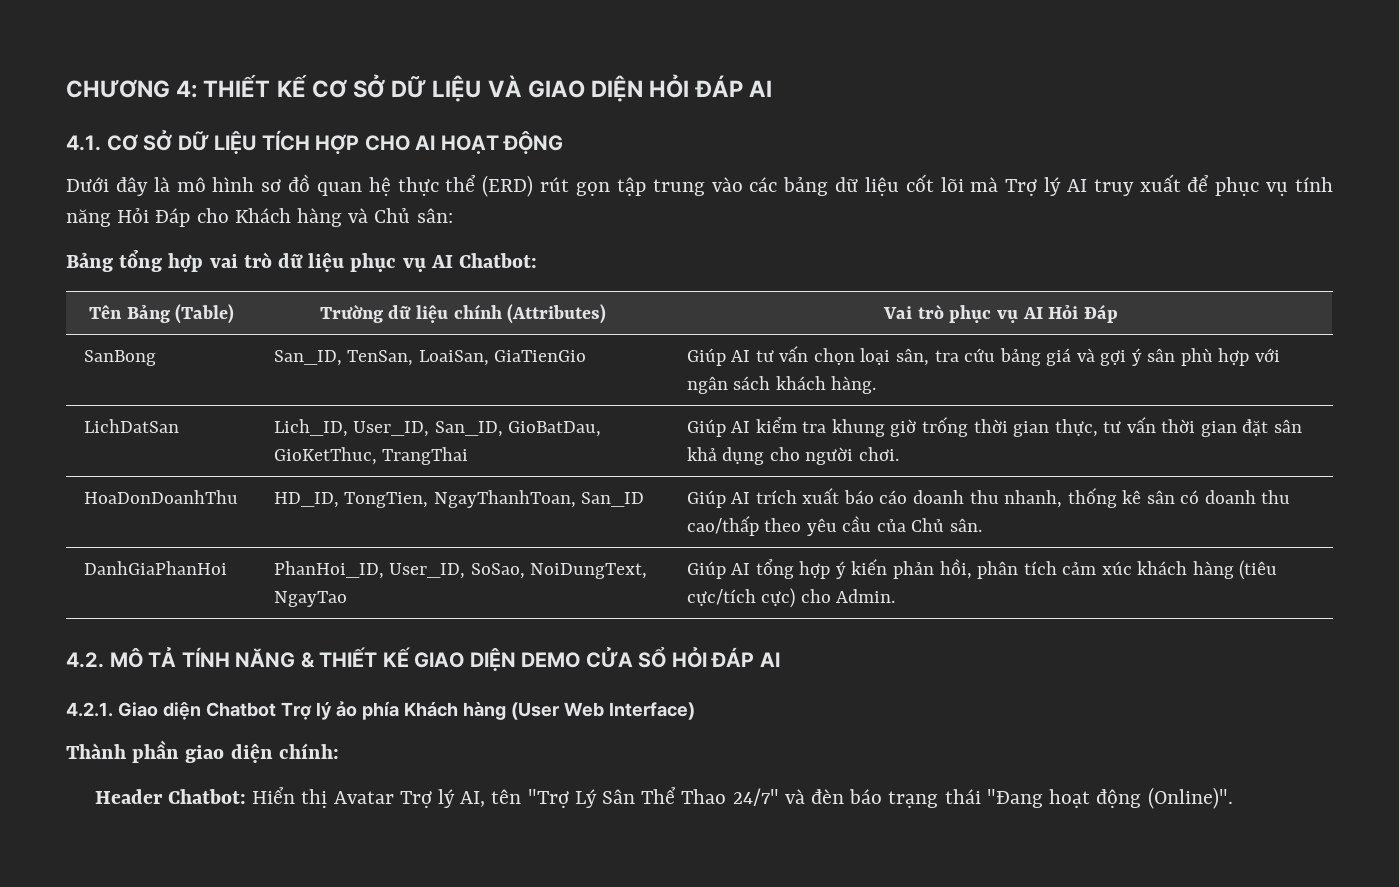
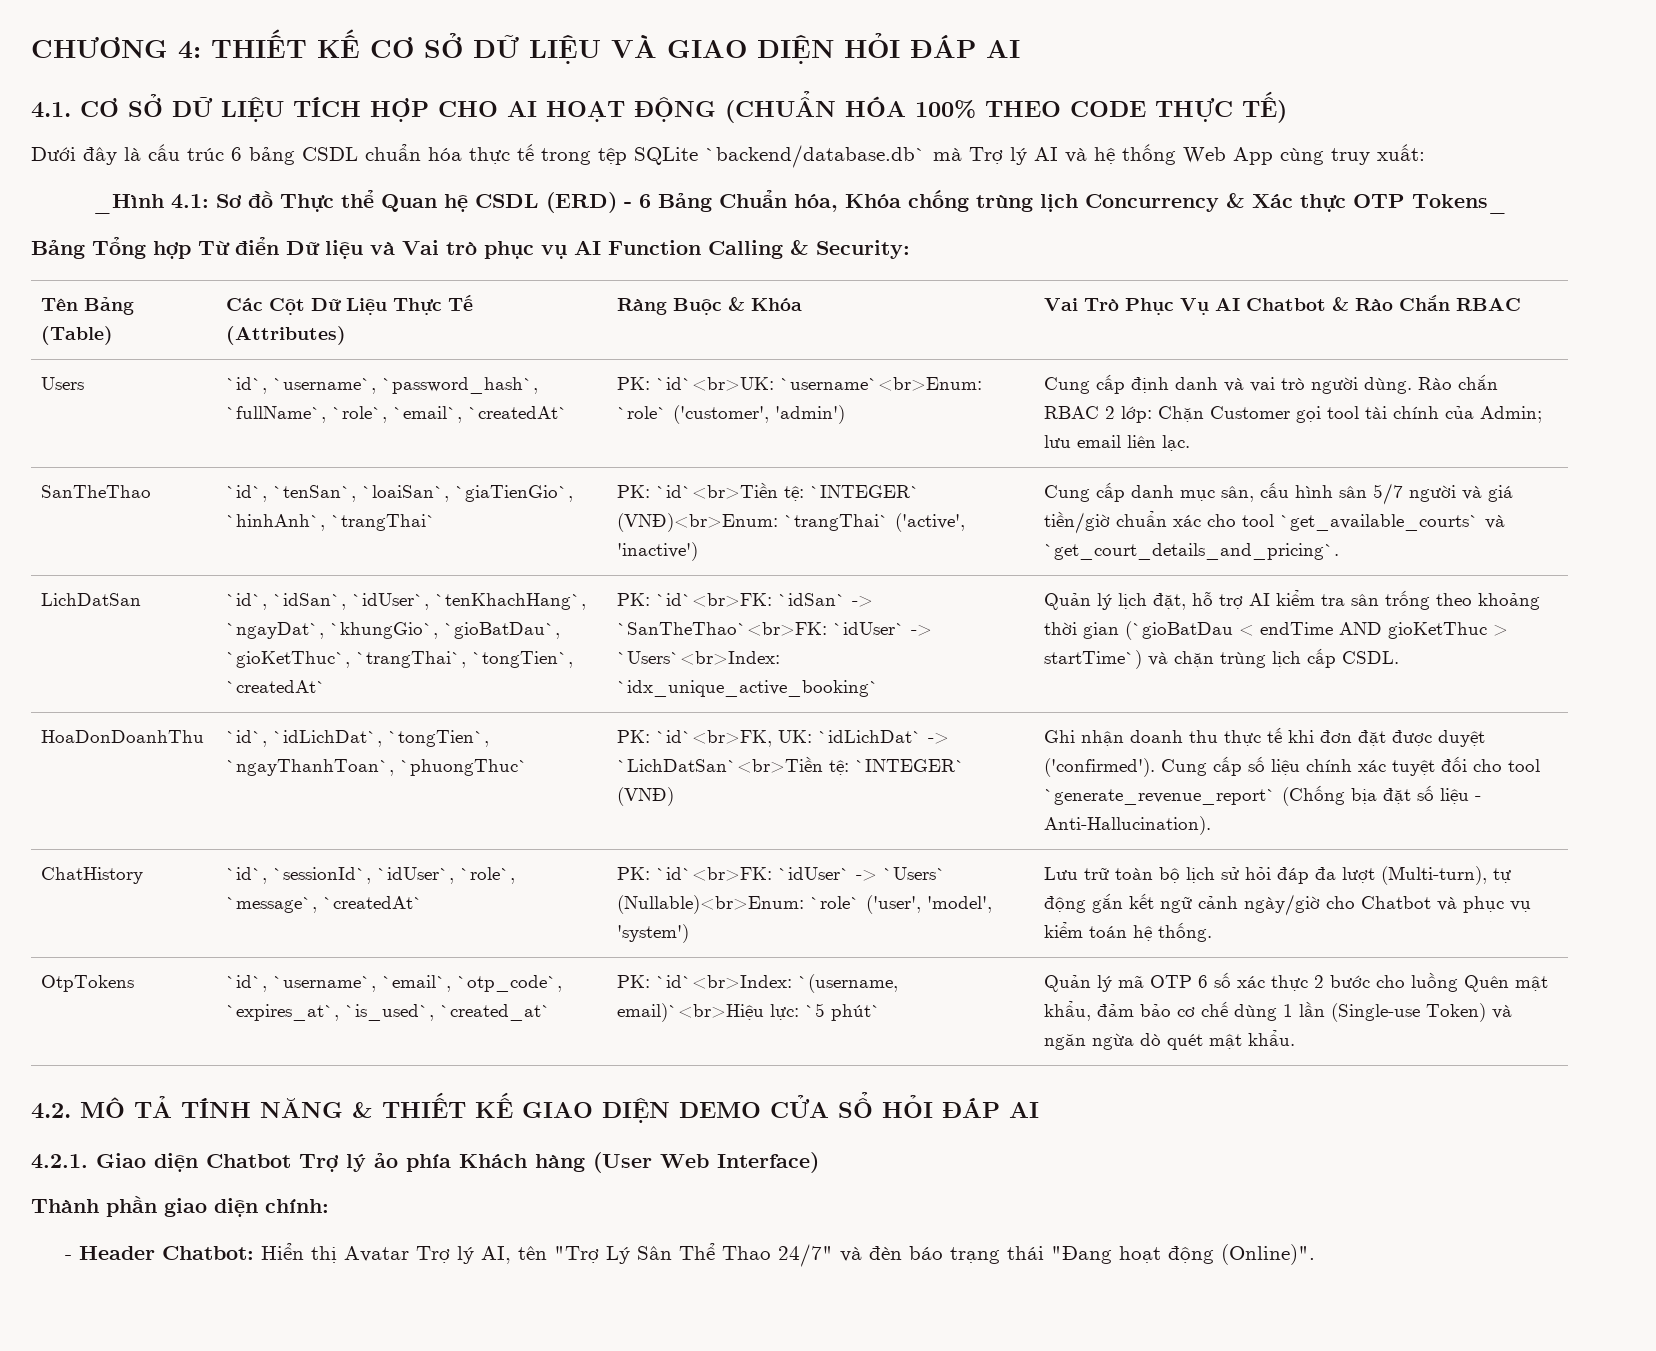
- 4.1. CƠ SỞ DỮ LIỆU TÍCH HỢP CHO AI HOẠT ĐỘNG
- Dưới đây là mô hình sơ đồ quan hệ thực thể (ERD) rút gọn tập trung vào các bảng dữ liệu cốt lõi mà Trợ lý AI truy xuất để phục vụ tính năng Hỏi Đáp cho Khách hàng và Chủ sân:
- Bảng tổng hợp vai trò dữ liệu phục vụ AI Chatbot:
- Tên Bảng (Table) | Trường dữ liệu chính (Attributes) | Vai trò phục vụ AI Hỏi Đáp
- SanBong | San_ID, TenSan, LoaiSan, GiaTienGio | Giúp AI tư vấn chọn loại sân, tra cứu bảng giá và gợi ý sân phù hợp với ngân sách khách hàng.
- LichDatSan | Lich_ID, User_ID, San_ID, GioBatDau, GioKetThuc, TrangThai | Giúp AI kiểm tra khung giờ trống thời gian thực, tư vấn thời gian đặt sân khả dụng cho người chơi.
- HoaDonDoanhThu | HD_ID, TongTien, NgayThanhToan, San_ID | Giúp AI trích xuất báo cáo doanh thu nhanh, thống kê sân có doanh thu cao/thấp theo yêu cầu của Chủ sân.
- DanhGiaPhanHoi | PhanHoi_ID, User_ID, SoSao, NoiDungText, NgayTao | Giúp AI tổng hợp ý kiến phản hồi, phân tích cảm xúc khách hàng (tiêu cực/tích cực) cho Admin.
+ 4.1. CƠ SỞ DỮ LIỆU TÍCH HỢP CHO AI HOẠT ĐỘNG (CHUẨN HÓA 100% THEO CODE THỰC TẾ)
+ Dưới đây là cấu trúc 6 bảng CSDL chuẩn hóa thực tế trong tệp SQLite `backend/database.db` mà Trợ lý AI và hệ thống Web App cùng truy xuất:
+ _Hình 4.1: Sơ đồ Thực thể Quan hệ CSDL (ERD) - 6 Bảng Chuẩn hóa, Khóa chống trùng lịch Concurrency & Xác thực OTP Tokens_
+ Bảng Tổng hợp Từ điển Dữ liệu và Vai trò phục vụ AI Function Calling & Security:
+ Tên Bảng (Table) | Các Cột Dữ Liệu Thực Tế (Attributes) | Ràng Buộc & Khóa | Vai Trò Phục Vụ AI Chatbot & Rào Chắn RBAC
+ Users | `id`, `username`, `password_hash`, `fullName`, `role`, `email`, `createdAt` | PK: `id`<br>UK: `username`<br>Enum: `role` ('customer', 'admin') | Cung cấp định danh và vai trò người dùng. Rào chắn RBAC 2 lớp: Chặn Customer gọi tool tài chính của Admin; lưu email liên lạc.
+ SanTheThao | `id`, `tenSan`, `loaiSan`, `giaTienGio`, `hinhAnh`, `trangThai` | PK: `id`<br>Tiền tệ: `INTEGER` (VNĐ)<br>Enum: `trangThai` ('active', 'inactive') | Cung cấp danh mục sân, cấu hình sân 5/7 người và giá tiền/giờ chuẩn xác cho tool `get_available_courts` và `get_court_details_and_pricing`.
+ LichDatSan | `id`, `idSan`, `idUser`, `tenKhachHang`, `ngayDat`, `khungGio`, `gioBatDau`, `gioKetThuc`, `trangThai`, `tongTien`, `createdAt` | PK: `id`<br>FK: `idSan` -> `SanTheThao`<br>FK: `idUser` -> `Users`<br>Index: `idx_unique_active_booking` | Quản lý lịch đặt, hỗ trợ AI kiểm tra sân trống theo khoảng thời gian (`gioBatDau < endTime AND gioKetThuc > startTime`) và chặn trùng lịch cấp CSDL.
+ HoaDonDoanhThu | `id`, `idLichDat`, `tongTien`, `ngayThanhToan`, `phuongThuc` | PK: `id`<br>FK, UK: `idLichDat` -> `LichDatSan`<br>Tiền tệ: `INTEGER` (VNĐ) | Ghi nhận doanh thu thực tế khi đơn đặt được duyệt ('confirmed'). Cung cấp số liệu chính xác tuyệt đối cho tool `generate_revenue_report` (Chống bịa đặt số liệu - Anti-Hallucination).
+ ChatHistory | `id`, `sessionId`, `idUser`, `role`, `message`, `createdAt` | PK: `id`<br>FK: `idUser` -> `Users` (Nullable)<br>Enum: `role` ('user', 'model', 'system') | Lưu trữ toàn bộ lịch sử hỏi đáp đa lượt (Multi-turn), tự động gắn kết ngữ cảnh ngày/giờ cho Chatbot và phục vụ kiểm toán hệ thống.
+ OtpTokens | `id`, `username`, `email`, `otp_code`, `expires_at`, `is_used`, `created_at` | PK: `id`<br>Index: `(username, email)`<br>Hiệu lực: `5 phút` | Quản lý mã OTP 6 số xác thực 2 bước cho luồng Quên mật khẩu, đảm bảo cơ chế dùng 1 lần (Single-use Token) và ngăn ngừa dò quét mật khẩu.
- Header Chatbot: Hiển thị Avatar Trợ lý AI, tên "Trợ Lý Sân Thể Thao 24/7" và đèn báo trạng thái "Đang hoạt động (Online)".
+ - Header Chatbot: Hiển thị Avatar Trợ lý AI, tên "Trợ Lý Sân Thể Thao 24/7" và đèn báo trạng thái "Đang hoạt động (Online)".

